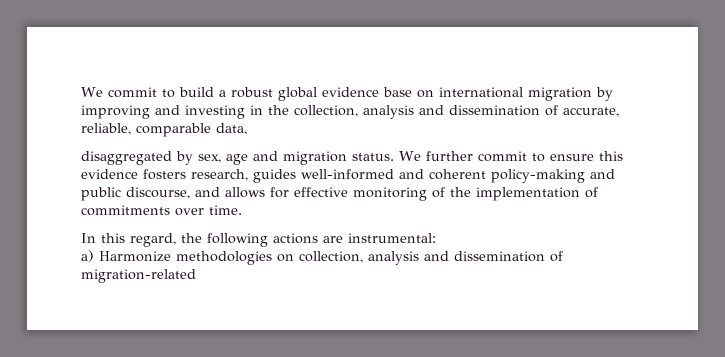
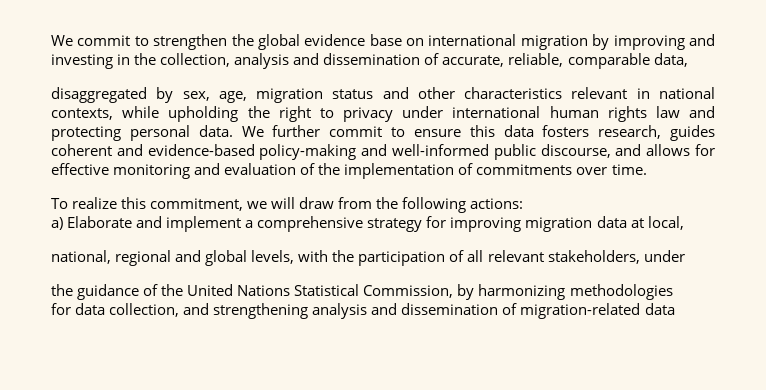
- We commit to build a robust global evidence base on international migration by improving and investing in the collection, analysis and dissemination of accurate, reliable, comparable data,
+ We commit to strengthen the global evidence base on international migration by improving and investing in the collection, analysis and dissemination of accurate, reliable, comparable data,
- disaggregated by sex, age and migration status.
+ disaggregated by sex, age, migration status and other characteristics relevant in national contexts, while upholding the right to privacy under international human rights law and protecting personal data.
- We further commit to ensure this evidence fosters research, guides well-informed and coherent policy-making and public discourse, and allows for effective monitoring of the implementation of commitments over time.
+ We further commit to ensure this data fosters research, guides coherent and evidence-based policy-making and well-informed public discourse, and allows for effective monitoring and evaluation of the implementation of commitments over time.
- In this regard, the following actions are instrumental:
- a) Harmonize methodologies on collection, analysis and dissemination of migration-related
+ To realize this commitment, we will draw from the following actions:
+ a) Elaborate and implement a comprehensive strategy for improving migration data at local,
+ national, regional and global levels, with the participation of all relevant stakeholders, under
+ the guidance of the United Nations Statistical Commission, by harmonizing methodologies
+ for data collection, and strengthening analysis and dissemination of migration-related data

